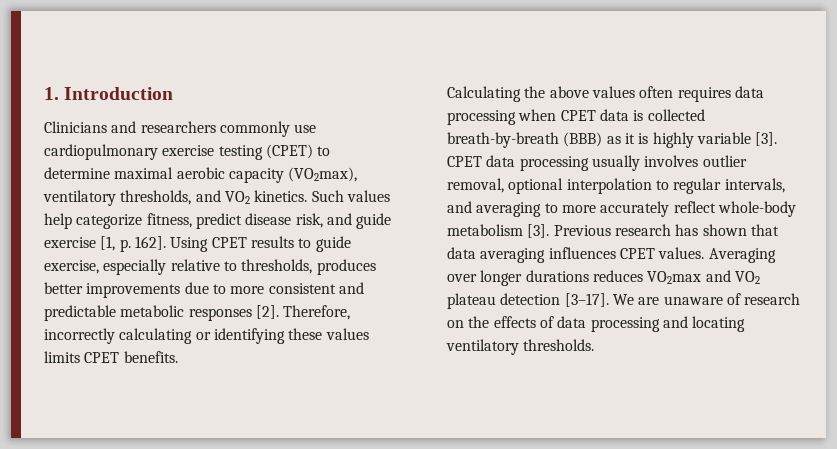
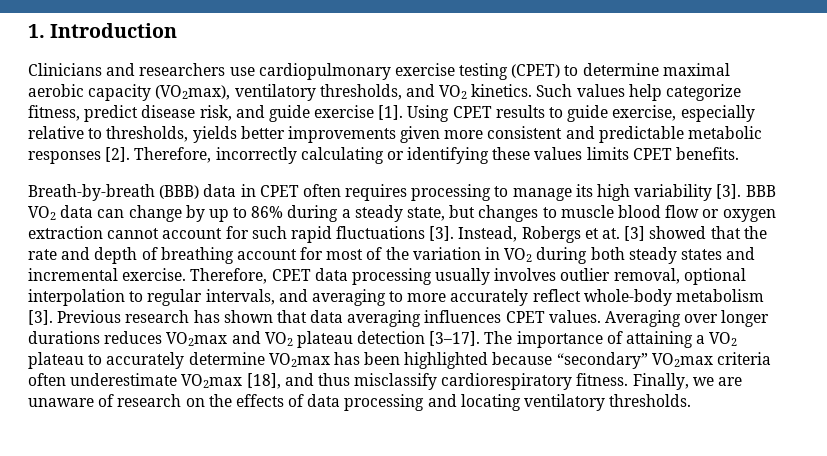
- Clinicians and researchers commonly use cardiopulmonary exercise testing (CPET) to determine maximal aerobic capacity (VO2max), ventilatory thresholds, and VO2 kinetics.
+ Clinicians and researchers use cardiopulmonary exercise testing (CPET) to determine maximal aerobic capacity (VO2max), ventilatory thresholds, and VO2 kinetics.
- Such values help categorize fitness, predict disease risk, and guide exercise [1, p. 162].
+ Such values help categorize fitness, predict disease risk, and guide exercise [1].
- Using CPET results to guide exercise, especially relative to thresholds, produces better improvements due to more consistent and predictable metabolic responses [2].
+ Using CPET results to guide exercise, especially relative to thresholds, yields better improvements given more consistent and predictable metabolic responses [2].
- Calculating the above values often requires data processing when CPET data is collected breath-by-breath (BBB) as it is highly variable [3]. CPET data processing usually involves outlier removal, optional interpolation to regular intervals, and averaging to more accurately reflect whole-body metabolism [3].
+ Breath-by-breath (BBB) data in CPET often requires processing to manage its high variability [3]. BBB VO2 data can change by up to 86% during a steady state, but changes to muscle blood flow or oxygen extraction cannot account for such rapid fluctuations [3]. Instead, Robergs et at. [3] showed that the rate and depth of breathing account for most of the variation in VO2 during both steady states and incremental exercise. Therefore, CPET data processing usually involves outlier removal, optional interpolation to regular intervals, and averaging to more accurately reflect whole-body metabolism [3].
- We are unaware of research on the effects of data processing and locating ventilatory thresholds.
+ The importance of attaining a VO2 plateau to accurately determine VO2max has been highlighted because “secondary” VO2max criteria often underestimate VO2max [18], and thus misclassify cardiorespiratory fitness. Finally, we are unaware of research on the effects of data processing and locating ventilatory thresholds.

